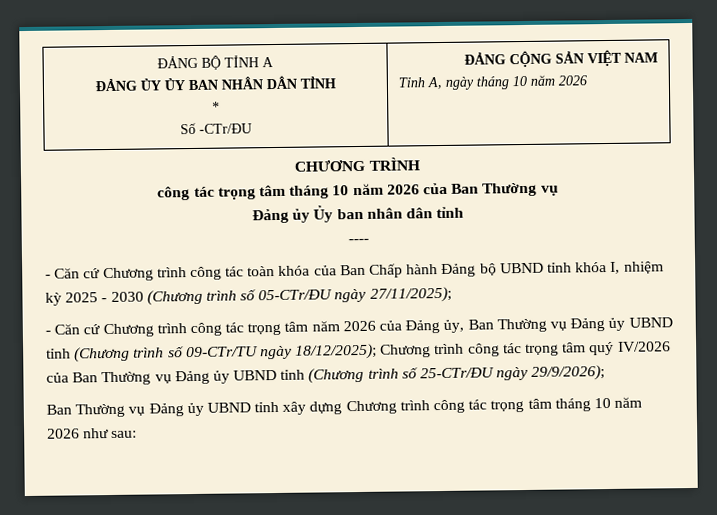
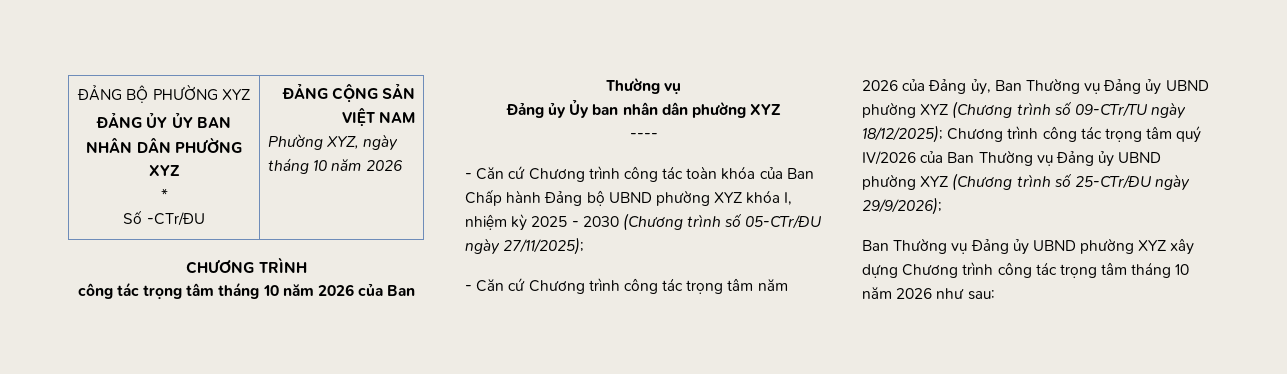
- ĐẢNG BỘ TỈNH A
- ĐẢNG ỦY ỦY BAN NHÂN DÂN TỈNH
+ ĐẢNG BỘ PHƯỜNG XYZ
+ ĐẢNG ỦY ỦY BAN NHÂN DÂN PHƯỜNG XYZ
  *
  Số -CTr/ĐU | ĐẢNG CỘNG SẢN VIỆT NAM
- Tỉnh A, ngày tháng 10 năm 2026
+ Phường XYZ, ngày tháng 10 năm 2026
- Đảng ủy Ủy ban nhân dân tỉnh
+ Đảng ủy Ủy ban nhân dân phường XYZ
- - Căn cứ Chương trình công tác toàn khóa của Ban Chấp hành Đảng bộ UBND tỉnh khóa I, nhiệm kỳ 2025 - 2030 (Chương trình số 05-CTr/ĐU ngày 27/11/2025);
+ - Căn cứ Chương trình công tác toàn khóa của Ban Chấp hành Đảng bộ UBND phường XYZ khóa I, nhiệm kỳ 2025 - 2030 (Chương trình số 05-CTr/ĐU ngày 27/11/2025);
- - Căn cứ Chương trình công tác trọng tâm năm 2026 của Đảng ủy, Ban Thường vụ Đảng ủy UBND tỉnh (Chương trình số 09-CTr/TU ngày 18/12/2025); Chương trình công tác trọng tâm quý IV/2026 của Ban Thường vụ Đảng ủy UBND tỉnh (Chương trình số 25-CTr/ĐU ngày 29/9/2026);
+ - Căn cứ Chương trình công tác trọng tâm năm 2026 của Đảng ủy, Ban Thường vụ Đảng ủy UBND phường XYZ (Chương trình số 09-CTr/TU ngày 18/12/2025); Chương trình công tác trọng tâm quý IV/2026 của Ban Thường vụ Đảng ủy UBND phường XYZ (Chương trình số 25-CTr/ĐU ngày 29/9/2026);
- Ban Thường vụ Đảng ủy UBND tỉnh xây dựng Chương trình công tác trọng tâm tháng 10 năm 2026 như sau:
+ Ban Thường vụ Đảng ủy UBND phường XYZ xây dựng Chương trình công tác trọng tâm tháng 10 năm 2026 như sau:

